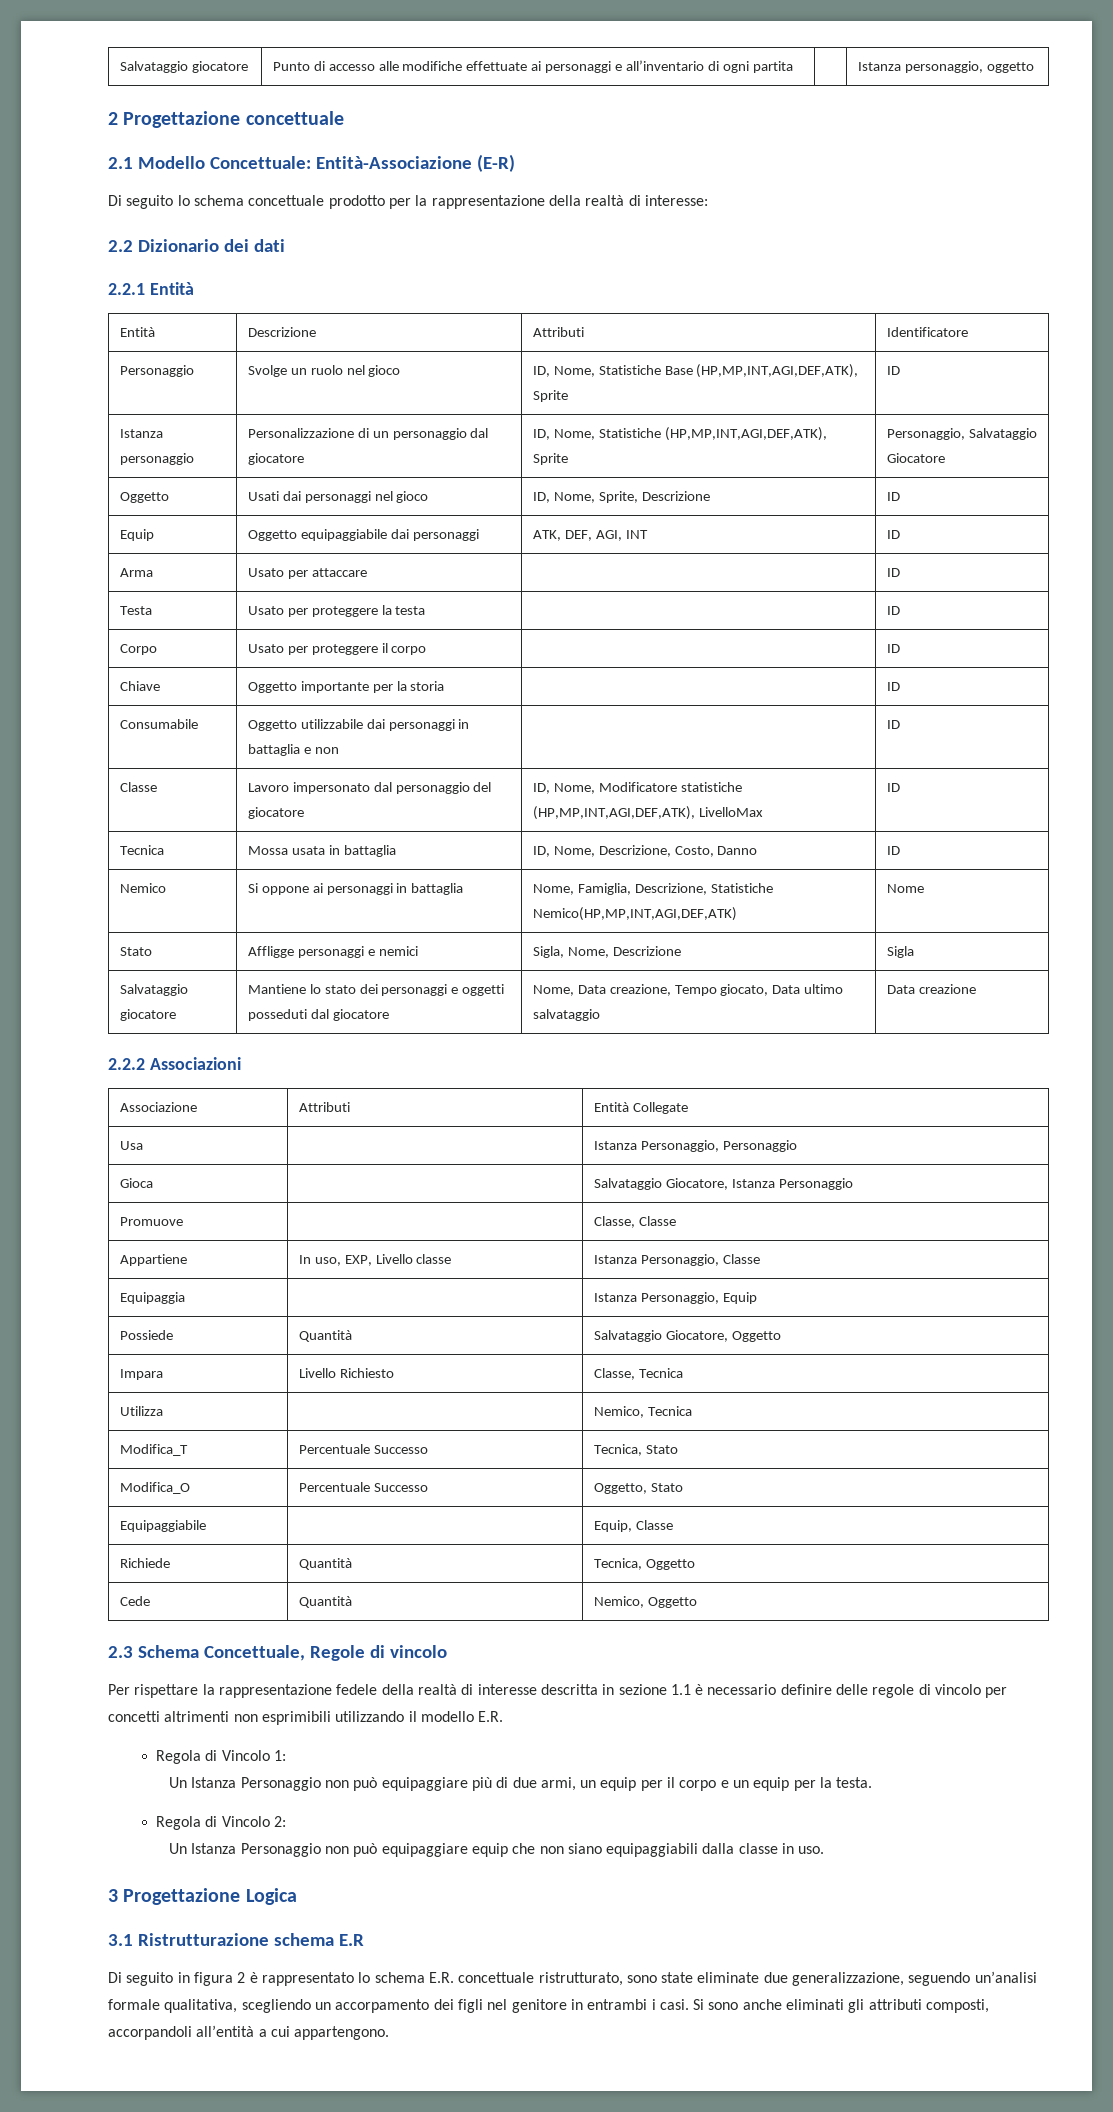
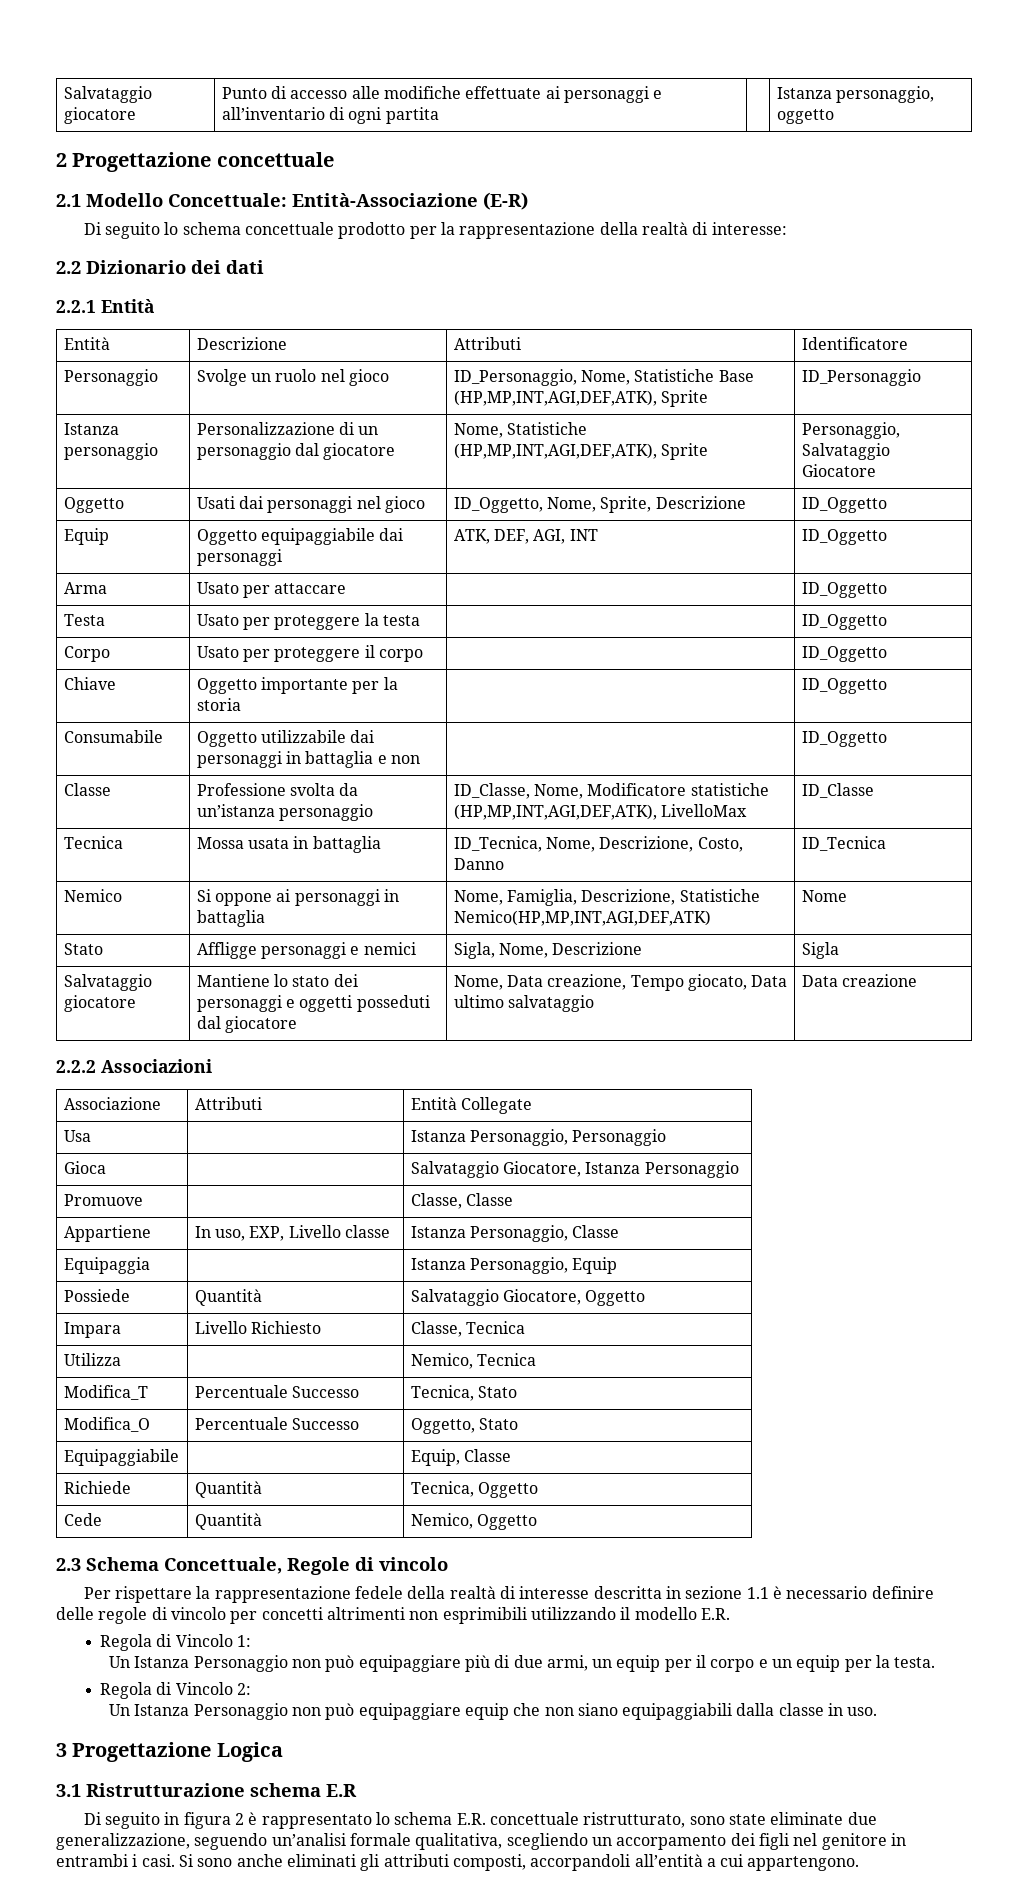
- Personaggio | Svolge un ruolo nel gioco | ID, Nome, Statistiche Base (HP,MP,INT,AGI,DEF,ATK), Sprite | ID
+ Personaggio | Svolge un ruolo nel gioco | ID_Personaggio, Nome, Statistiche Base (HP,MP,INT,AGI,DEF,ATK), Sprite | ID_Personaggio
- Istanza personaggio | Personalizzazione di un personaggio dal giocatore | ID, Nome, Statistiche (HP,MP,INT,AGI,DEF,ATK), Sprite | Personaggio, Salvataggio Giocatore
+ Istanza personaggio | Personalizzazione di un personaggio dal giocatore | Nome, Statistiche (HP,MP,INT,AGI,DEF,ATK), Sprite | Personaggio, Salvataggio Giocatore
- Oggetto | Usati dai personaggi nel gioco | ID, Nome, Sprite, Descrizione | ID
+ Oggetto | Usati dai personaggi nel gioco | ID_Oggetto, Nome, Sprite, Descrizione | ID_Oggetto
- Equip | Oggetto equipaggiabile dai personaggi | ATK, DEF, AGI, INT | ID
+ Equip | Oggetto equipaggiabile dai personaggi | ATK, DEF, AGI, INT | ID_Oggetto
- Arma | Usato per attaccare | | ID
+ Arma | Usato per attaccare | | ID_Oggetto
- Testa | Usato per proteggere la testa | | ID
+ Testa | Usato per proteggere la testa | | ID_Oggetto
- Corpo | Usato per proteggere il corpo | | ID
+ Corpo | Usato per proteggere il corpo | | ID_Oggetto
- Chiave | Oggetto importante per la storia | | ID
+ Chiave | Oggetto importante per la storia | | ID_Oggetto
- Consumabile | Oggetto utilizzabile dai personaggi in battaglia e non | | ID
+ Consumabile | Oggetto utilizzabile dai personaggi in battaglia e non | | ID_Oggetto
- Classe | Lavoro impersonato dal personaggio del giocatore | ID, Nome, Modificatore statistiche (HP,MP,INT,AGI,DEF,ATK), LivelloMax | ID
+ Classe | Professione svolta da un’istanza personaggio | ID_Classe, Nome, Modificatore statistiche (HP,MP,INT,AGI,DEF,ATK), LivelloMax | ID_Classe
- Tecnica | Mossa usata in battaglia | ID, Nome, Descrizione, Costo, Danno | ID
+ Tecnica | Mossa usata in battaglia | ID_Tecnica, Nome, Descrizione, Costo, Danno | ID_Tecnica

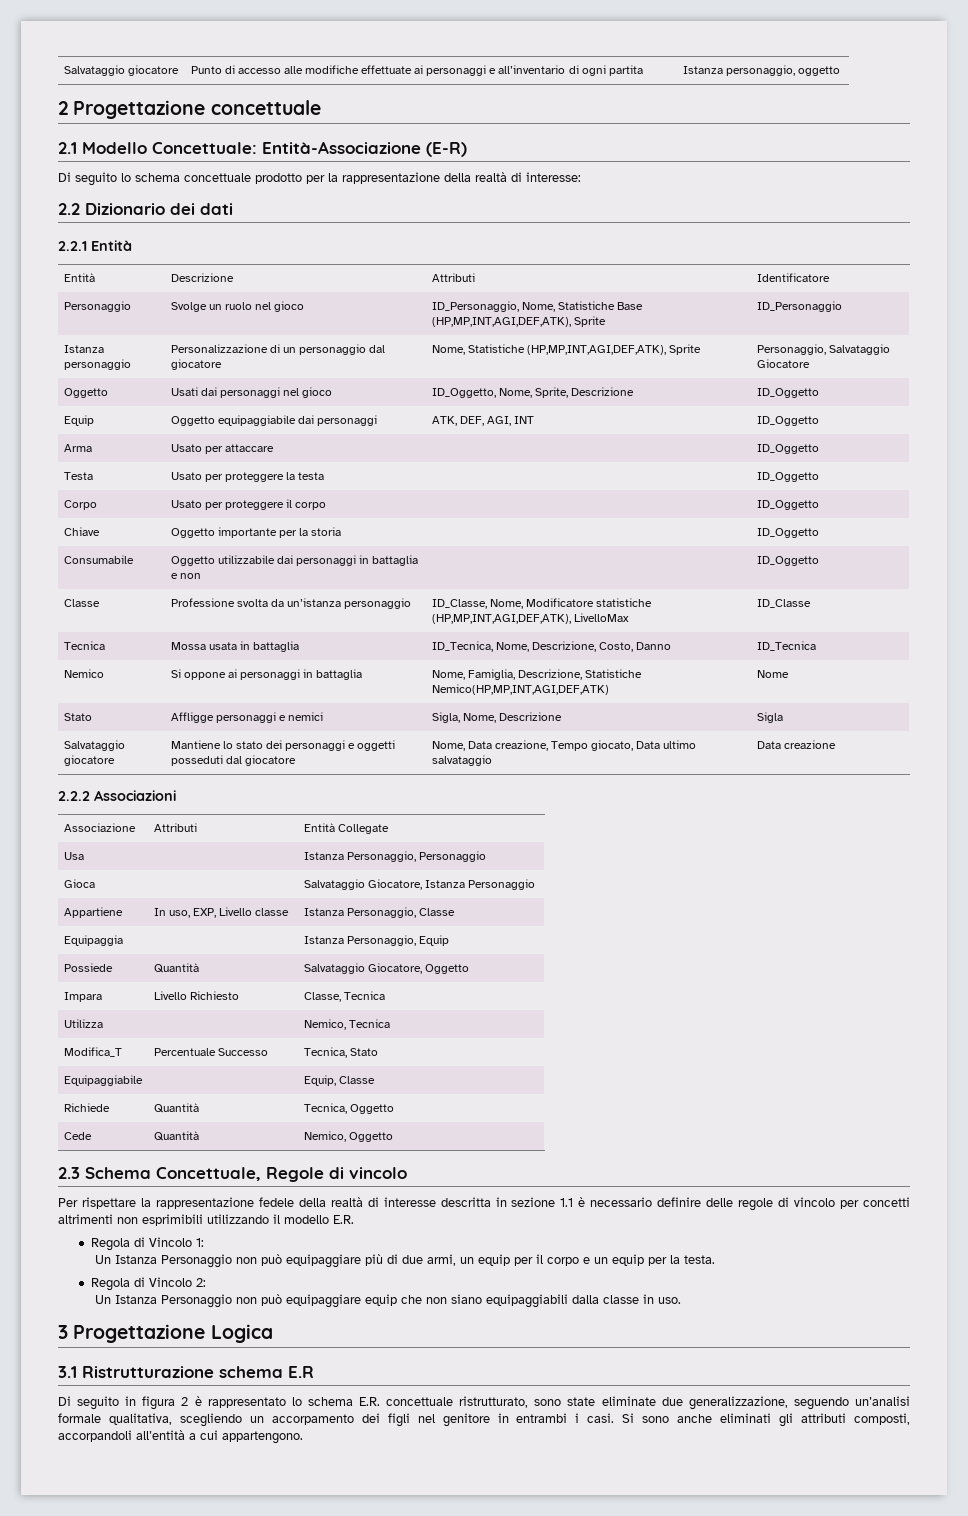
- Promuove | | Classe, Classe
- Modifica_O | Percentuale Successo | Oggetto, Stato

